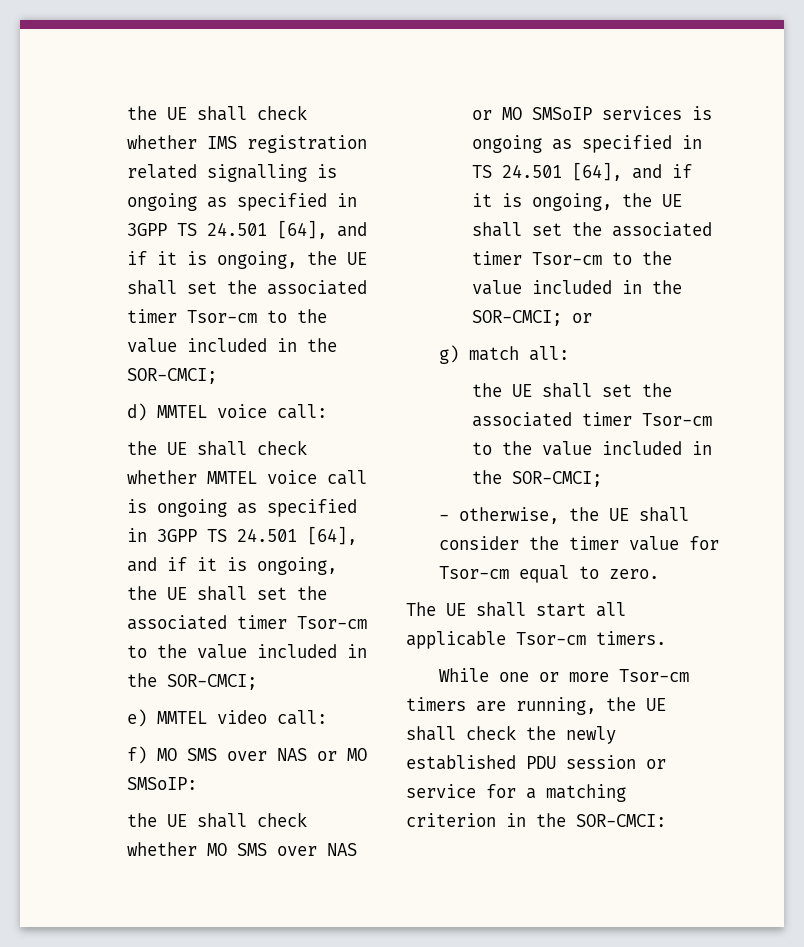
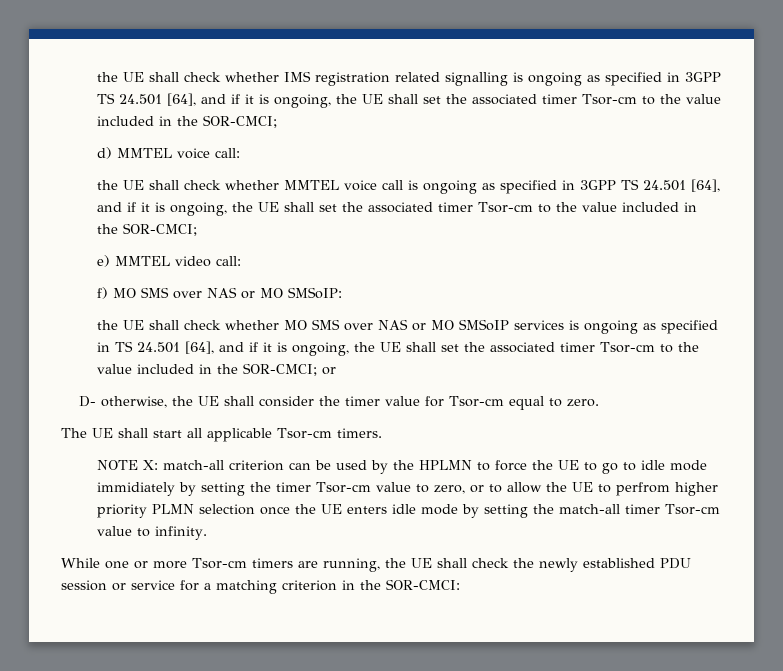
- g) match all:
- the UE shall set the associated timer Tsor-cm to the value included in the SOR-CMCI;
- - otherwise, the UE shall consider the timer value for Tsor-cm equal to zero.
+ D- otherwise, the UE shall consider the timer value for Tsor-cm equal to zero.
+ NOTE X: match-all criterion can be used by the HPLMN to force the UE to go to idle mode immidiately by setting the timer Tsor-cm value to zero, or to allow the UE to perfrom higher priority PLMN selection once the UE enters idle mode by setting the match-all timer Tsor-cm value to infinity.

